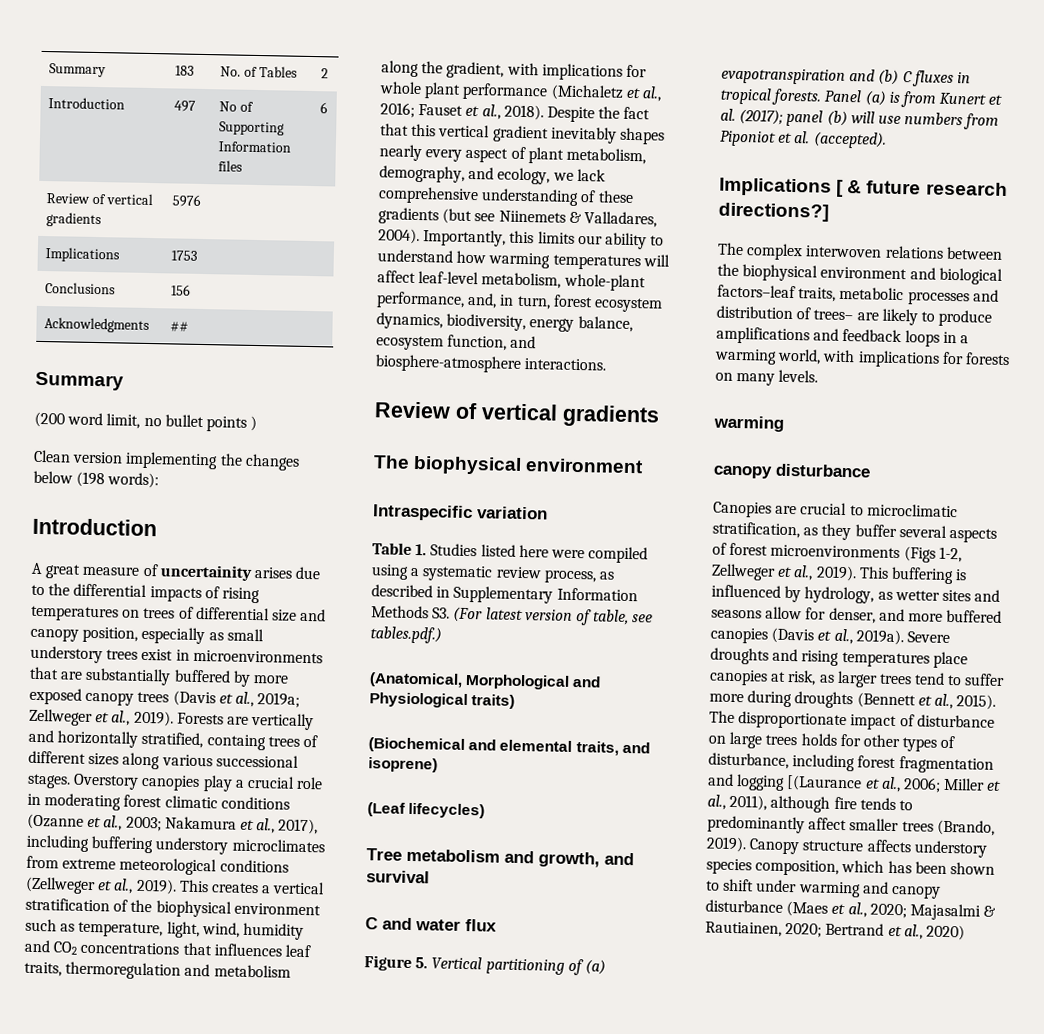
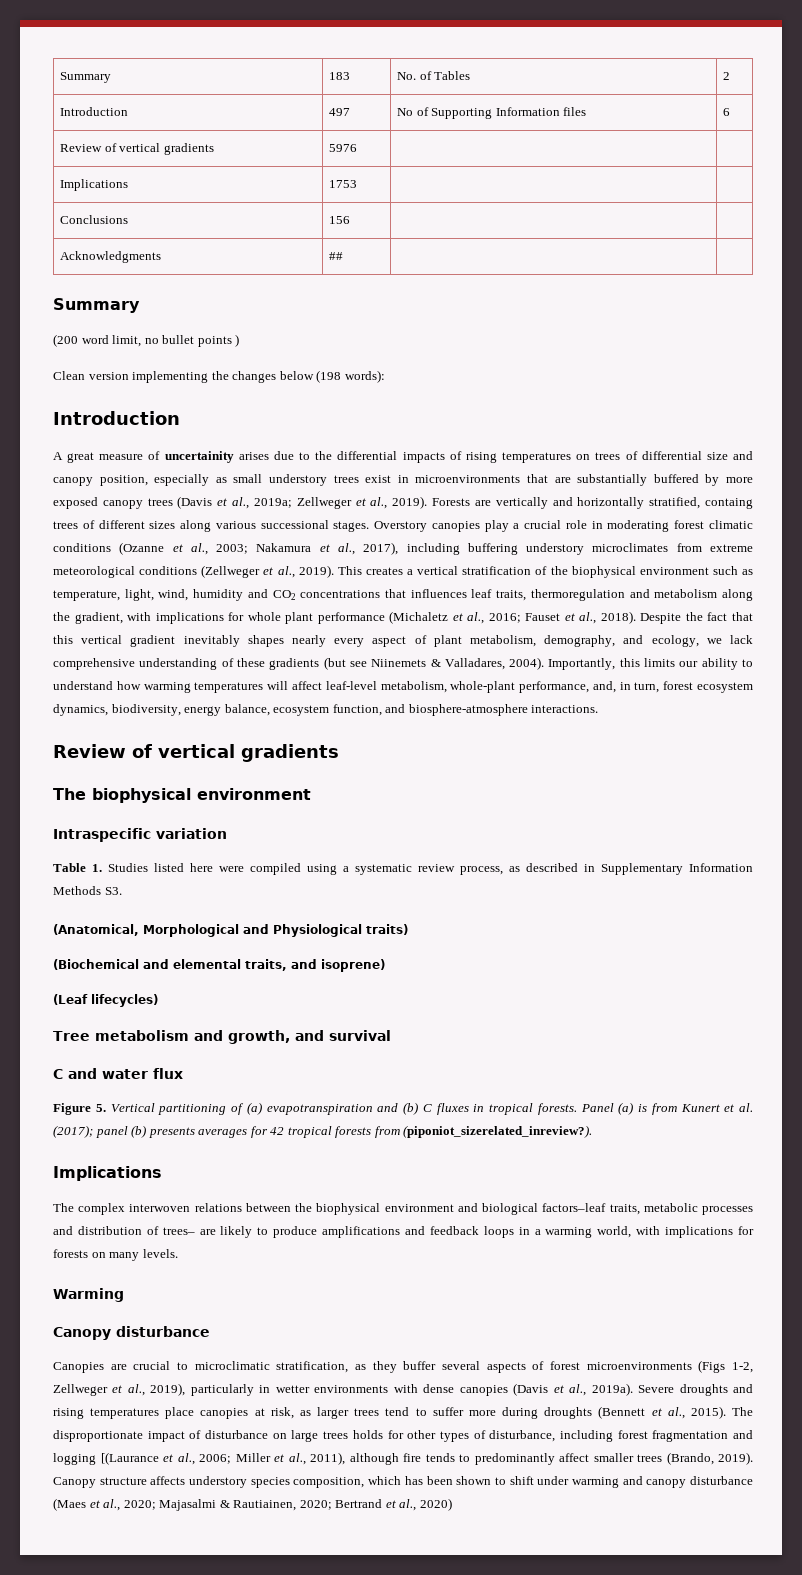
- Table 1. Studies listed here were compiled using a systematic review process, as described in Supplementary Information Methods S3. (For latest version of table, see tables.pdf.)
+ Table 1. Studies listed here were compiled using a systematic review process, as described in Supplementary Information Methods S3.
- Panel (a) is from Kunert et al. (2017); panel (b) will use numbers from Piponiot et al. (accepted).
- Implications [ & future research directions?]
+ Panel (a) is from Kunert et al. (2017); panel (b) presents averages for 42 tropical forests from (piponiot_sizerelated_inreview?).
+ Implications
  The complex interwoven relations between the biophysical environment and biological factors–leaf traits, metabolic processes and distribution of trees– are likely to produce amplifications and feedback loops in a warming world, with implications for forests on many levels.
- warming
- canopy disturbance
+ Warming
+ Canopy disturbance
- Canopies are crucial to microclimatic stratification, as they buffer several aspects of forest microenvironments (Figs 1-2, Zellweger et al., 2019). This buffering is influenced by hydrology, as wetter sites and seasons allow for denser, and more buffered canopies (Davis et al., 2019a).
+ Canopies are crucial to microclimatic stratification, as they buffer several aspects of forest microenvironments (Figs 1-2, Zellweger et al., 2019), particularly in wetter environments with dense canopies (Davis et al., 2019a).

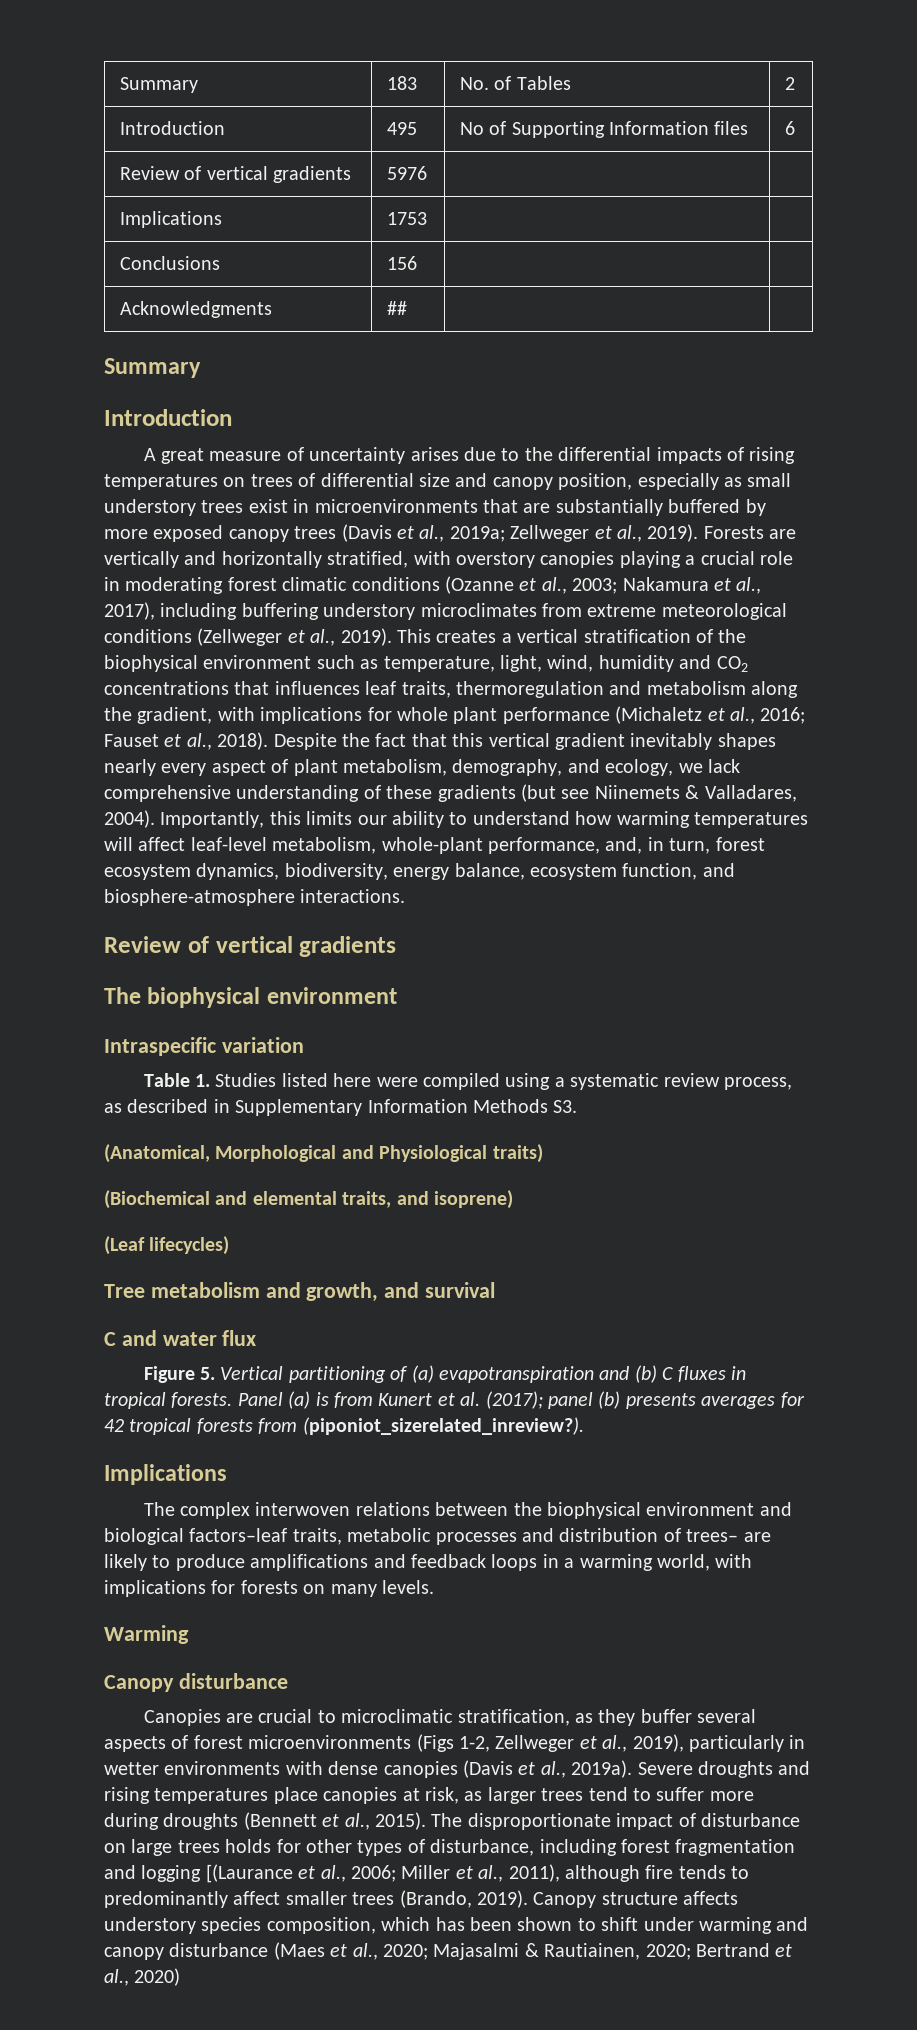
- Introduction | 497 | No of Supporting Information files | 6
+ Introduction | 495 | No of Supporting Information files | 6
- (200 word limit, no bullet points )
- Clean version implementing the changes below (198 words):
- A great measure of uncertainity arises due to the differential impacts of rising temperatures on trees of differential size and canopy position, especially as small understory trees exist in microenvironments that are substantially buffered by more exposed canopy trees (Davis et al., 2019a; Zellweger et al., 2019).
+ A great measure of uncertainty arises due to the differential impacts of rising temperatures on trees of differential size and canopy position, especially as small understory trees exist in microenvironments that are substantially buffered by more exposed canopy trees (Davis et al., 2019a; Zellweger et al., 2019).
- Forests are vertically and horizontally stratified, containg trees of different sizes along various successional stages. Overstory canopies play a crucial role in moderating forest climatic conditions (Ozanne et al., 2003; Nakamura et al., 2017), including buffering understory microclimates from extreme meteorological conditions (Zellweger et al., 2019).
+ Forests are vertically and horizontally stratified, with overstory canopies playing a crucial role in moderating forest climatic conditions (Ozanne et al., 2003; Nakamura et al., 2017), including buffering understory microclimates from extreme meteorological conditions (Zellweger et al., 2019).

